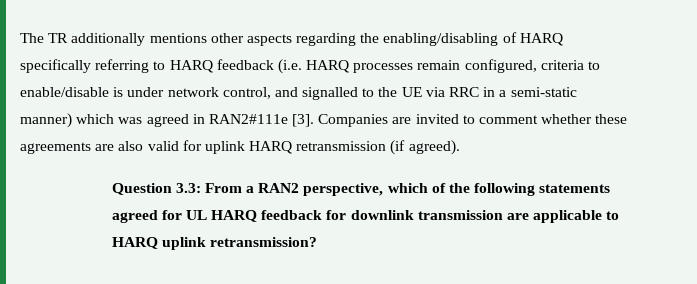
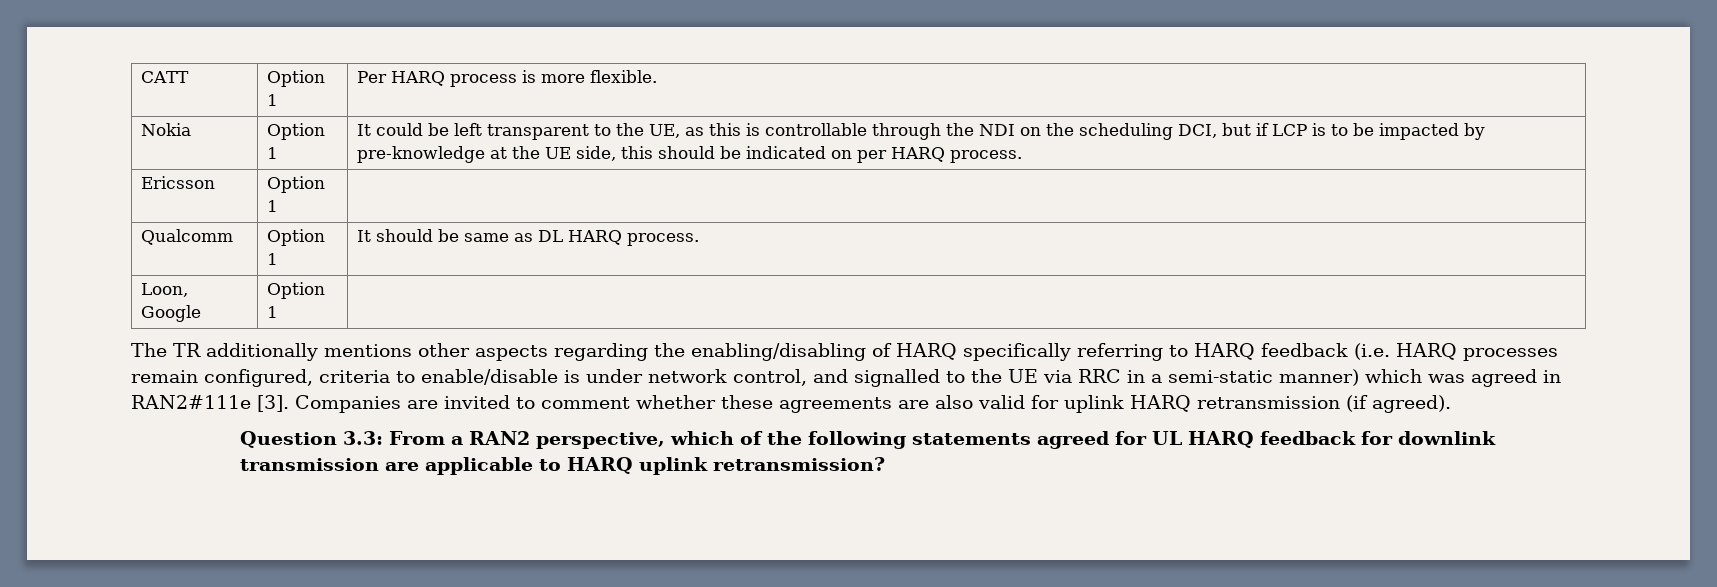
+ CATT | Option 1 | Per HARQ process is more flexible.
+ Nokia | Option 1 | It could be left transparent to the UE, as this is controllable through the NDI on the scheduling DCI, but if LCP is to be impacted by pre-knowledge at the UE side, this should be indicated on per HARQ process.
+ Ericsson | Option 1 |
+ Qualcomm | Option 1 | It should be same as DL HARQ process.
+ Loon, Google | Option 1 |

